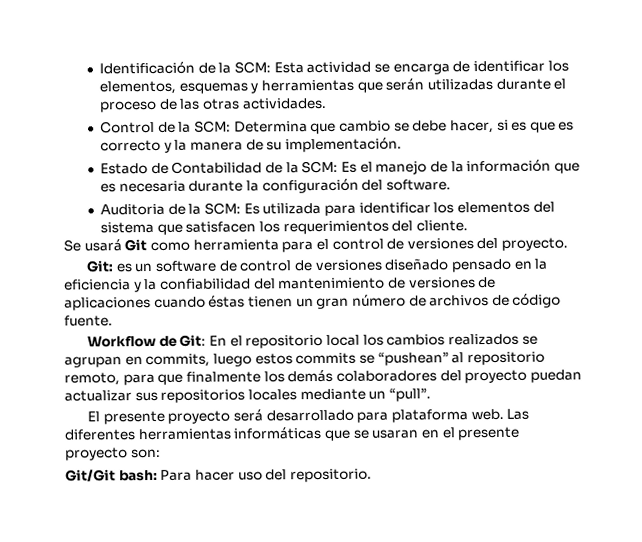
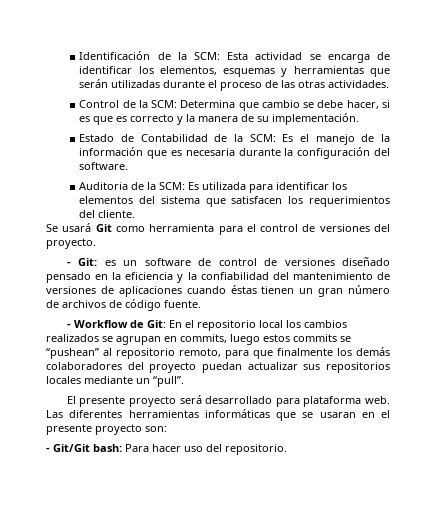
- Git: es un software de control de versiones diseñado pensado en la eficiencia y la confiabilidad del mantenimiento de versiones de aplicaciones cuando éstas tienen un gran número de archivos de código fuente.
+ - Git: es un software de control de versiones diseñado pensado en la eficiencia y la confiabilidad del mantenimiento de versiones de aplicaciones cuando éstas tienen un gran número de archivos de código fuente.
- Workflow de Git: En el repositorio local los cambios realizados se agrupan en commits, luego estos commits se “pushean” al repositorio remoto, para que finalmente los demás colaboradores del proyecto puedan actualizar sus repositorios locales mediante un “pull”.
+ - Workflow de Git: En el repositorio local los cambios realizados se agrupan en commits, luego estos commits se “pushean” al repositorio remoto, para que finalmente los demás colaboradores del proyecto puedan actualizar sus repositorios locales mediante un “pull”.
- Git/Git bash: Para hacer uso del repositorio.
+ - Git/Git bash: Para hacer uso del repositorio.

